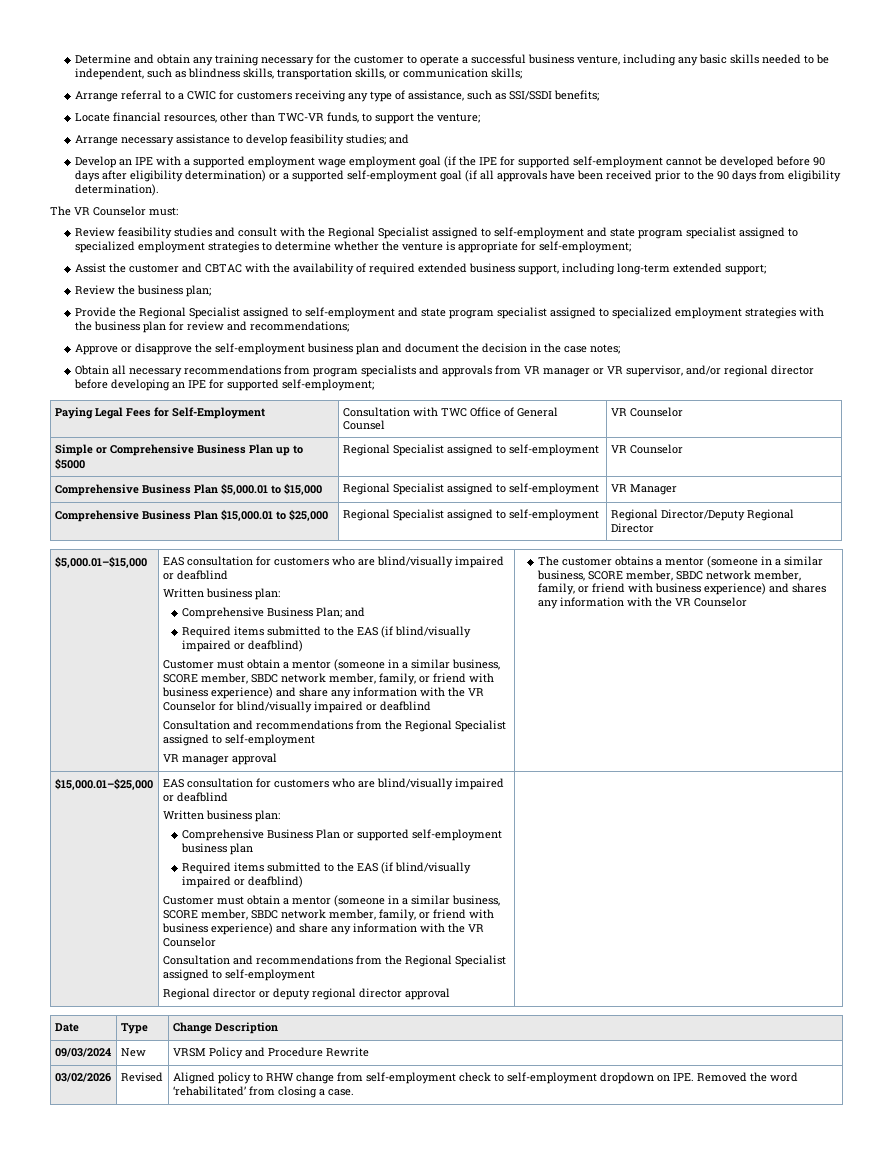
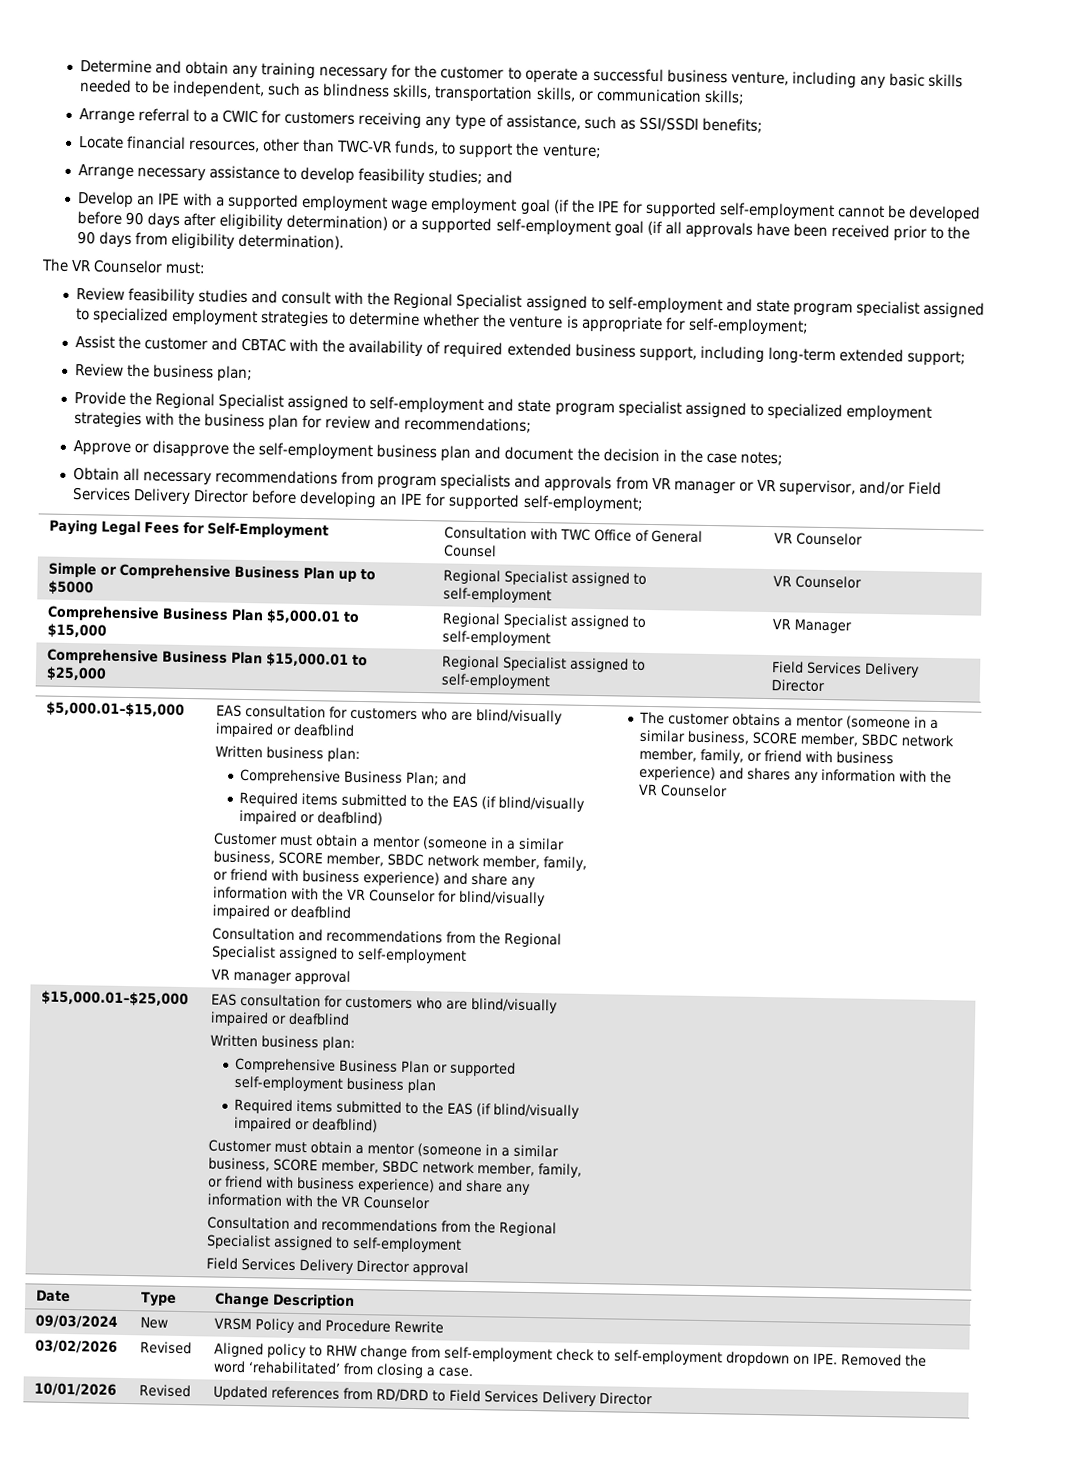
- Obtain all necessary recommendations from program specialists and approvals from VR manager or VR supervisor, and/or regional director before developing an IPE for supported self-employment;
+ Obtain all necessary recommendations from program specialists and approvals from VR manager or VR supervisor, and/or Field Services Delivery Director before developing an IPE for supported self-employment;
- Comprehensive Business Plan $15,000.01 to $25,000 | Regional Specialist assigned to self-employment | Regional Director/Deputy Regional Director
+ Comprehensive Business Plan $15,000.01 to $25,000 | Regional Specialist assigned to self-employment | Field Services Delivery Director
- Regional director or deputy regional director approval
+ Field Services Delivery Director approval
+ 10/01/2026 | Revised | Updated references from RD/DRD to Field Services Delivery Director

